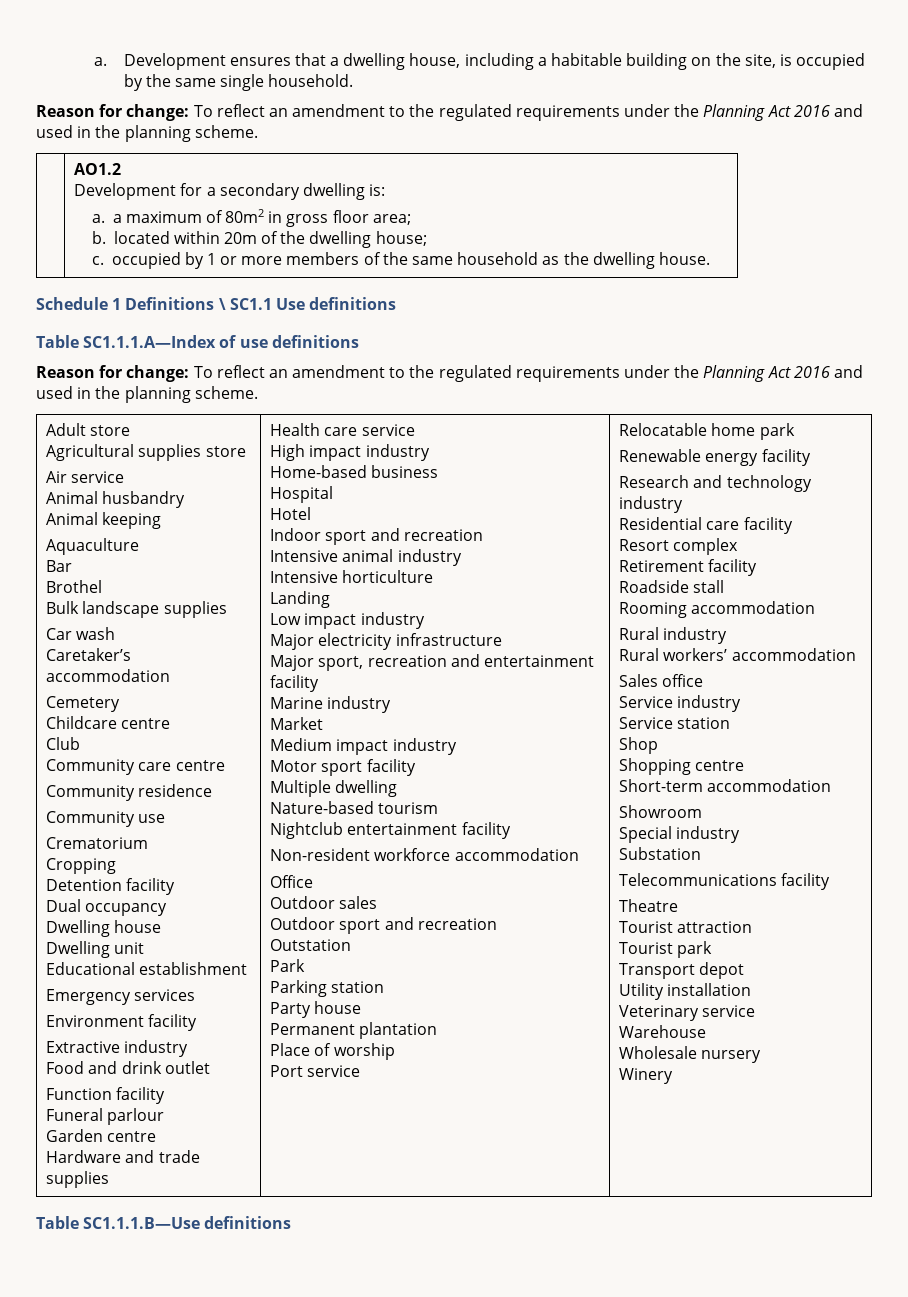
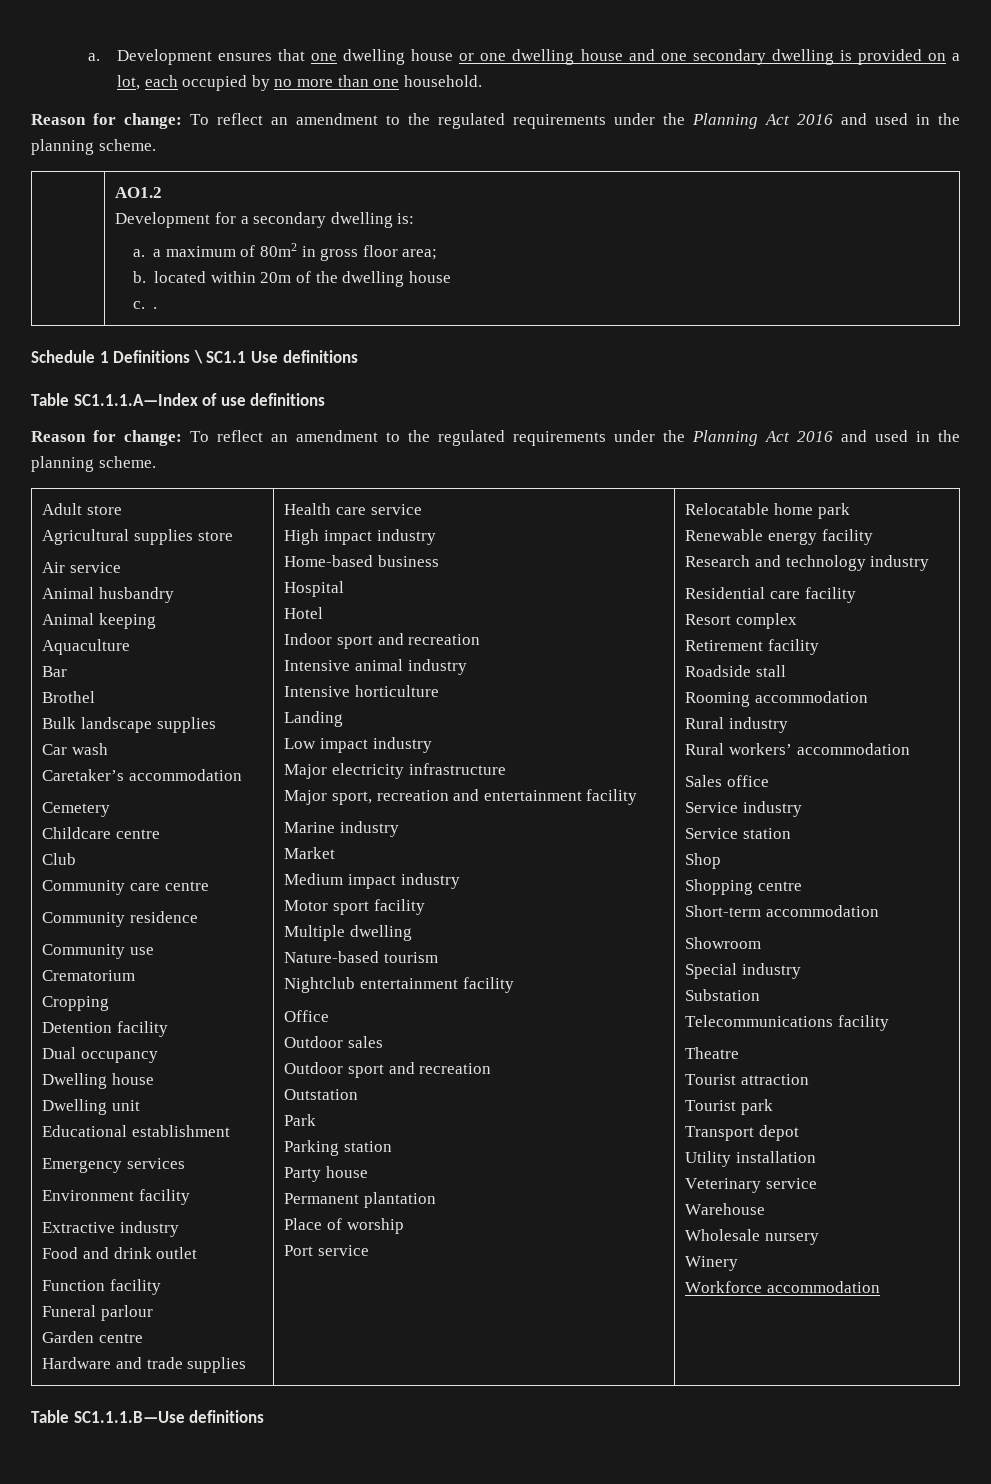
- Development ensures that a dwelling house, including a habitable building on the site, is occupied by the same single household.
+ Development ensures that one dwelling house or one dwelling house and one secondary dwelling is provided on a lot, each occupied by no more than one household.
  | AO1.2
  Development for a secondary dwelling is:
  a. a maximum of 80m2 in gross floor area;
- b. located within 20m of the dwelling house;
- c. occupied by 1 or more members of the same household as the dwelling house.
+ b. located within 20m of the dwelling house
+ c. .
- Non-resident workforce accommodation
+ Workforce accommodation

